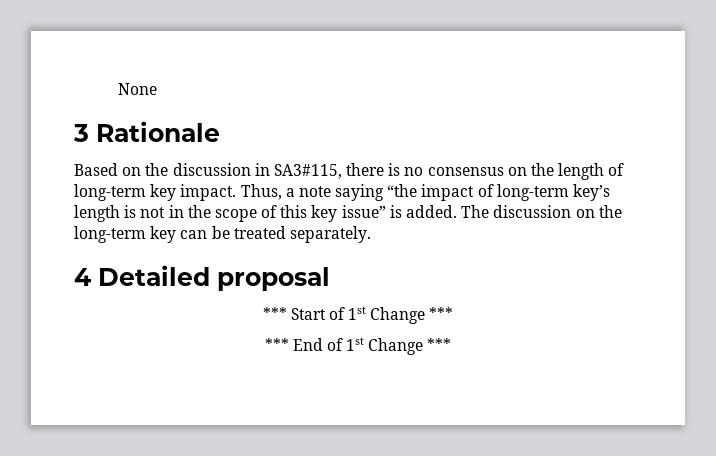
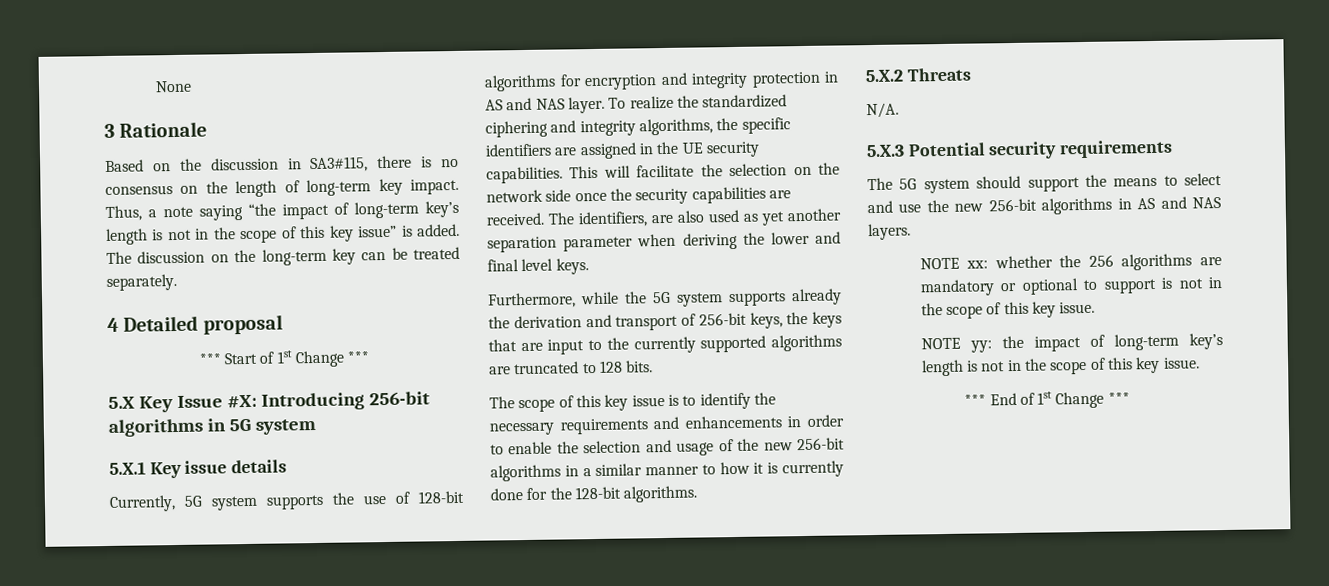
+ 5.X Key Issue #X: Introducing 256-bit algorithms in 5G system
+ 5.X.1 Key issue details
+ Currently, 5G system supports the use of 128-bit algorithms for encryption and integrity protection in AS and NAS layer. To realize the standardized ciphering and integrity algorithms, the specific identifiers are assigned in the UE security capabilities. This will facilitate the selection on the network side once the security capabilities are received. The identifiers, are also used as yet another separation parameter when deriving the lower and final level keys.
+ Furthermore, while the 5G system supports already the derivation and transport of 256-bit keys, the keys that are input to the currently supported algorithms are truncated to 128 bits.
+ The scope of this key issue is to identify the necessary requirements and enhancements in order to enable the selection and usage of the new 256-bit algorithms in a similar manner to how it is currently done for the 128-bit algorithms.
+ 5.X.2 Threats
+ N/A.
+ 5.X.3 Potential security requirements
+ The 5G system should support the means to select and use the new 256-bit algorithms in AS and NAS layers.
+ NOTE xx: whether the 256 algorithms are mandatory or optional to support is not in the scope of this key issue.
+ NOTE yy: the impact of long-term key’s length is not in the scope of this key issue.

